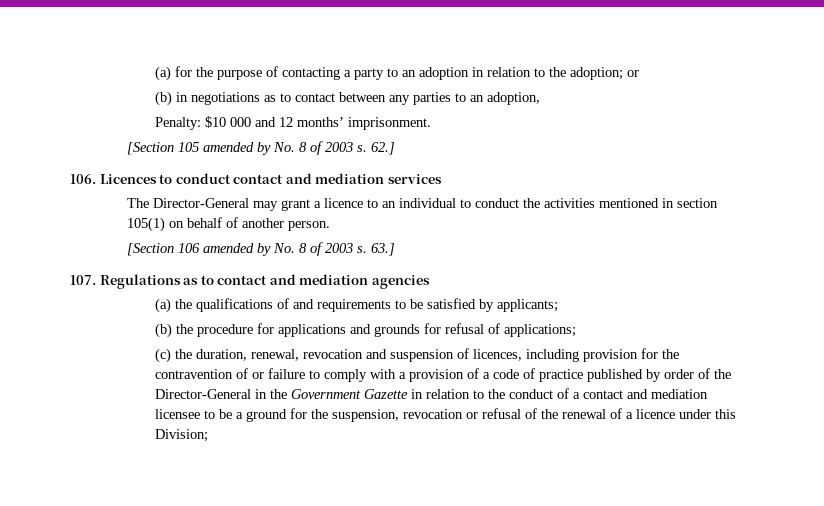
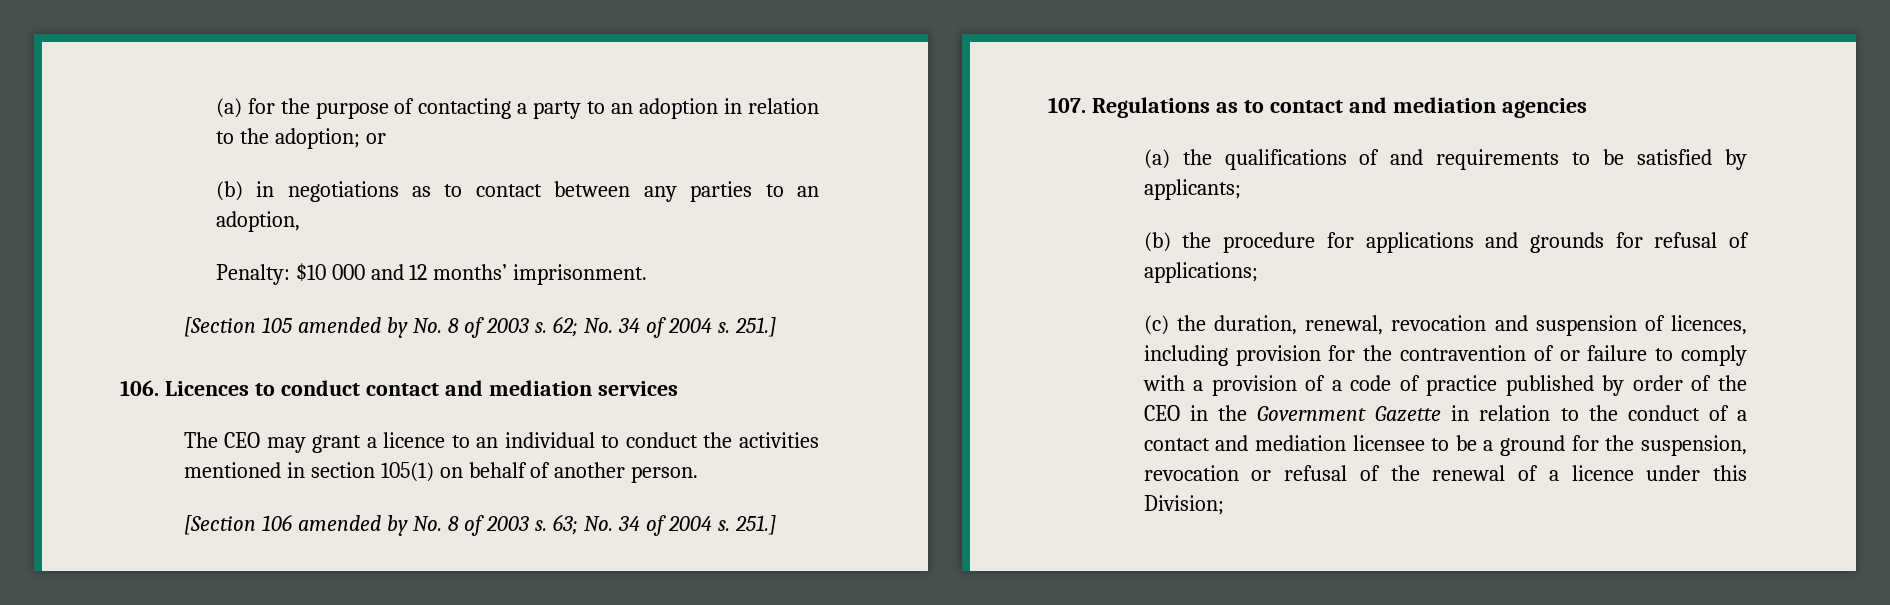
- 62.]
+ 62; No. 34 of 2004 s. 251.]
- The Director-General may grant a licence to an individual to conduct the activities mentioned in section 105(1) on behalf of another person.
+ The CEO may grant a licence to an individual to conduct the activities mentioned in section 105(1) on behalf of another person.
- 63.]
+ 63; No. 34 of 2004 s. 251.]
- (c) the duration, renewal, revocation and suspension of licences, including provision for the contravention of or failure to comply with a provision of a code of practice published by order of the Director-General in the Government Gazette in relation to the conduct of a contact and mediation licensee to be a ground for the suspension, revocation or refusal of the renewal of a licence under this Division;
+ (c) the duration, renewal, revocation and suspension of licences, including provision for the contravention of or failure to comply with a provision of a code of practice published by order of the CEO in the Government Gazette in relation to the conduct of a contact and mediation licensee to be a ground for the suspension, revocation or refusal of the renewal of a licence under this Division;

